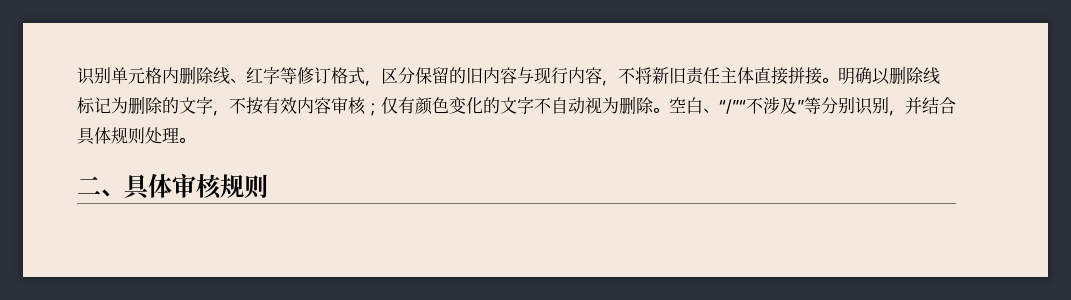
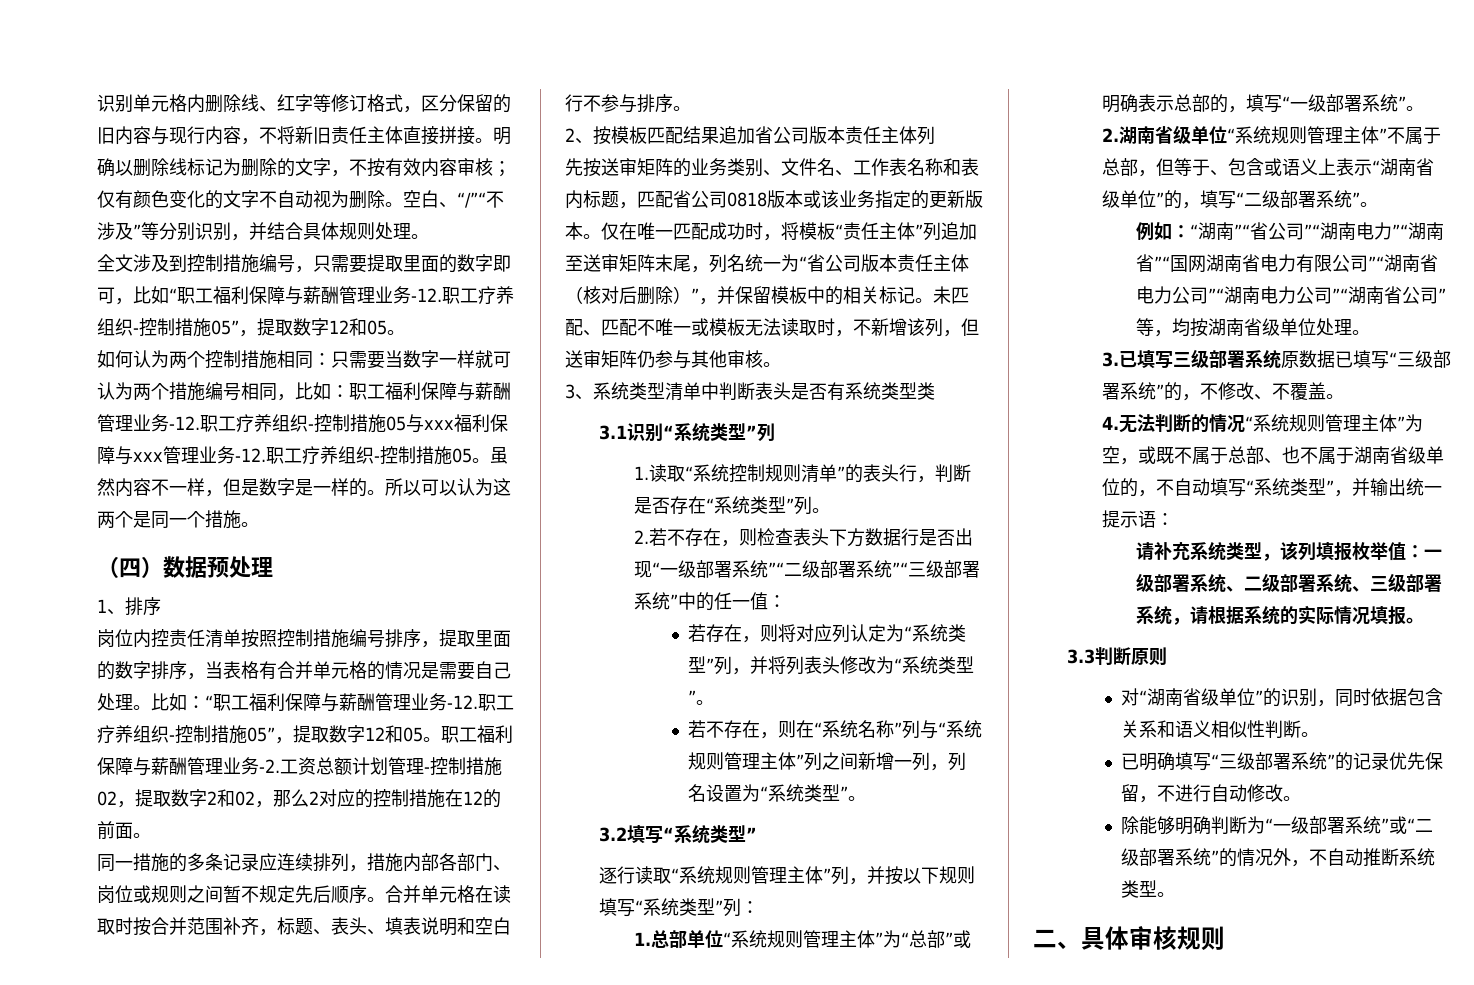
+ 全文涉及到控制措施编号，只需要提取里面的数字即可，比如“职工福利保障与薪酬管理业务-12.职工疗养组织-控制措施05”，提取数字12和05。
+ 如何认为两个控制措施相同：只需要当数字一样就可认为两个措施编号相同，比如：职工福利保障与薪酬管理业务-12.职工疗养组织-控制措施05与xxx福利保障与xxx管理业务-12.职工疗养组织-控制措施05。虽然内容不一样，但是数字是一样的。所以可以认为这两个是同一个措施。
+ （四）数据预处理
+ 1、排序
+ 岗位内控责任清单按照控制措施编号排序，提取里面的数字排序，当表格有合并单元格的情况是需要自己处理。比如：“职工福利保障与薪酬管理业务-12.职工疗养组织-控制措施05”，提取数字12和05。职工福利保障与薪酬管理业务-2.工资总额计划管理-控制措施02，提取数字2和02，那么2对应的控制措施在12的前面。
+ 同一措施的多条记录应连续排列，措施内部各部门、岗位或规则之间暂不规定先后顺序。合并单元格在读取时按合并范围补齐，标题、表头、填表说明和空白行不参与排序。
+ 2、按模板匹配结果追加省公司版本责任主体列
+ 先按送审矩阵的业务类别、文件名、工作表名称和表内标题，匹配省公司0818版本或该业务指定的更新版本。仅在唯一匹配成功时，将模板“责任主体”列追加至送审矩阵末尾，列名统一为“省公司版本责任主体（核对后删除）”，并保留模板中的相关标记。未匹配、匹配不唯一或模板无法读取时，不新增该列，但送审矩阵仍参与其他审核。
+ 3、系统类型清单中判断表头是否有系统类型类
+ 3.1识别“系统类型”列
+ 1.读取“系统控制规则清单”的表头行，判断是否存在“系统类型”列。
+ 2.若不存在，则检查表头下方数据行是否出现“一级部署系统”“二级部署系统”“三级部署系统”中的任一值：
+ 若存在，则将对应列认定为“系统类型”列，并将列表头修改为“系统类型”。
+ 若不存在，则在“系统名称”列与“系统规则管理主体”列之间新增一列，列名设置为“系统类型”。
+ 3.2填写“系统类型”
+ 逐行读取“系统规则管理主体”列，并按以下规则填写“系统类型”列：
+ 1.总部单位“系统规则管理主体”为“总部”或明确表示总部的，填写“一级部署系统”。
+ 2.湖南省级单位“系统规则管理主体”不属于总部，但等于、包含或语义上表示“湖南省级单位”的，填写“二级部署系统”。
+ 例如：“湖南”“省公司”“湖南电力”“湖南省”“国网湖南省电力有限公司”“湖南省电力公司”“湖南电力公司”“湖南省公司”等，均按湖南省级单位处理。
+ 3.已填写三级部署系统原数据已填写“三级部署系统”的，不修改、不覆盖。
+ 4.无法判断的情况“系统规则管理主体”为空，或既不属于总部、也不属于湖南省级单位的，不自动填写“系统类型”，并输出统一提示语：
+ 请补充系统类型，该列填报枚举值：一级部署系统、二级部署系统、三级部署系统，请根据系统的实际情况填报。
+ 3.3判断原则
+ 对“湖南省级单位”的识别，同时依据包含关系和语义相似性判断。
+ 已明确填写“三级部署系统”的记录优先保留，不进行自动修改。
+ 除能够明确判断为“一级部署系统”或“二级部署系统”的情况外，不自动推断系统类型。

